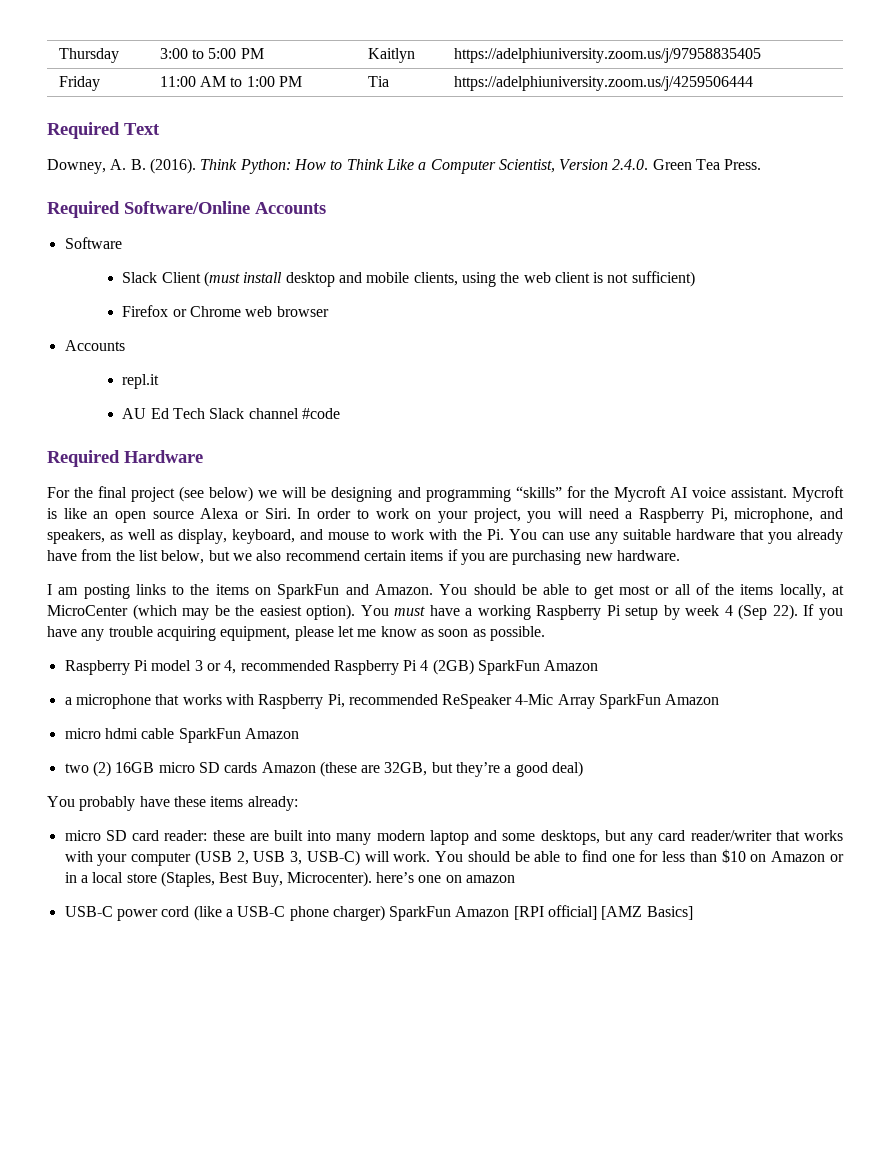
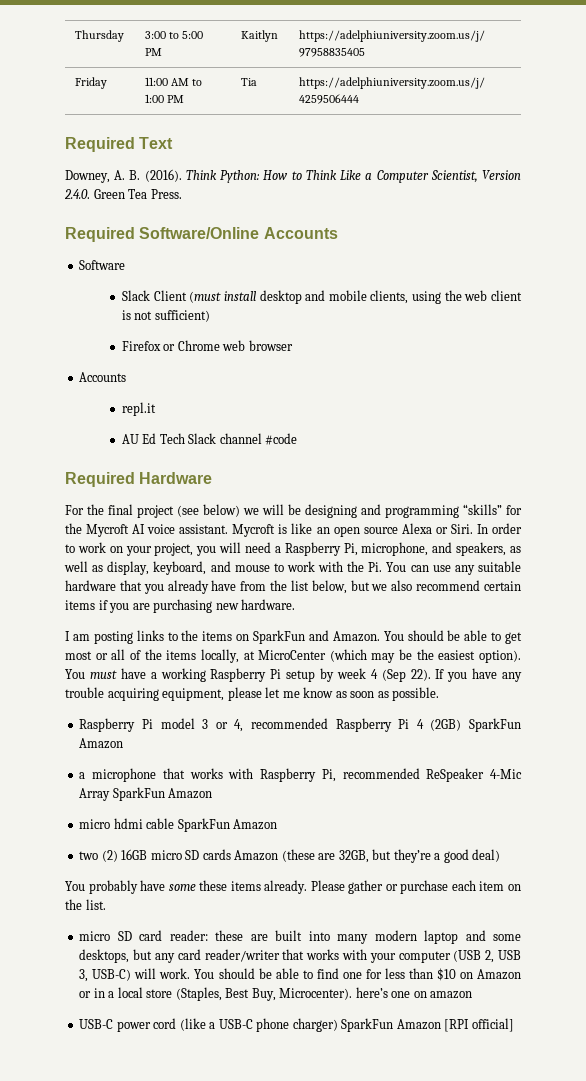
- You probably have these items already:
+ You probably have some these items already. Please gather or purchase each item on the list.
- USB-C power cord (like a USB-C phone charger) SparkFun Amazon [RPI official] [AMZ Basics]
+ USB-C power cord (like a USB-C phone charger) SparkFun Amazon [RPI official]

